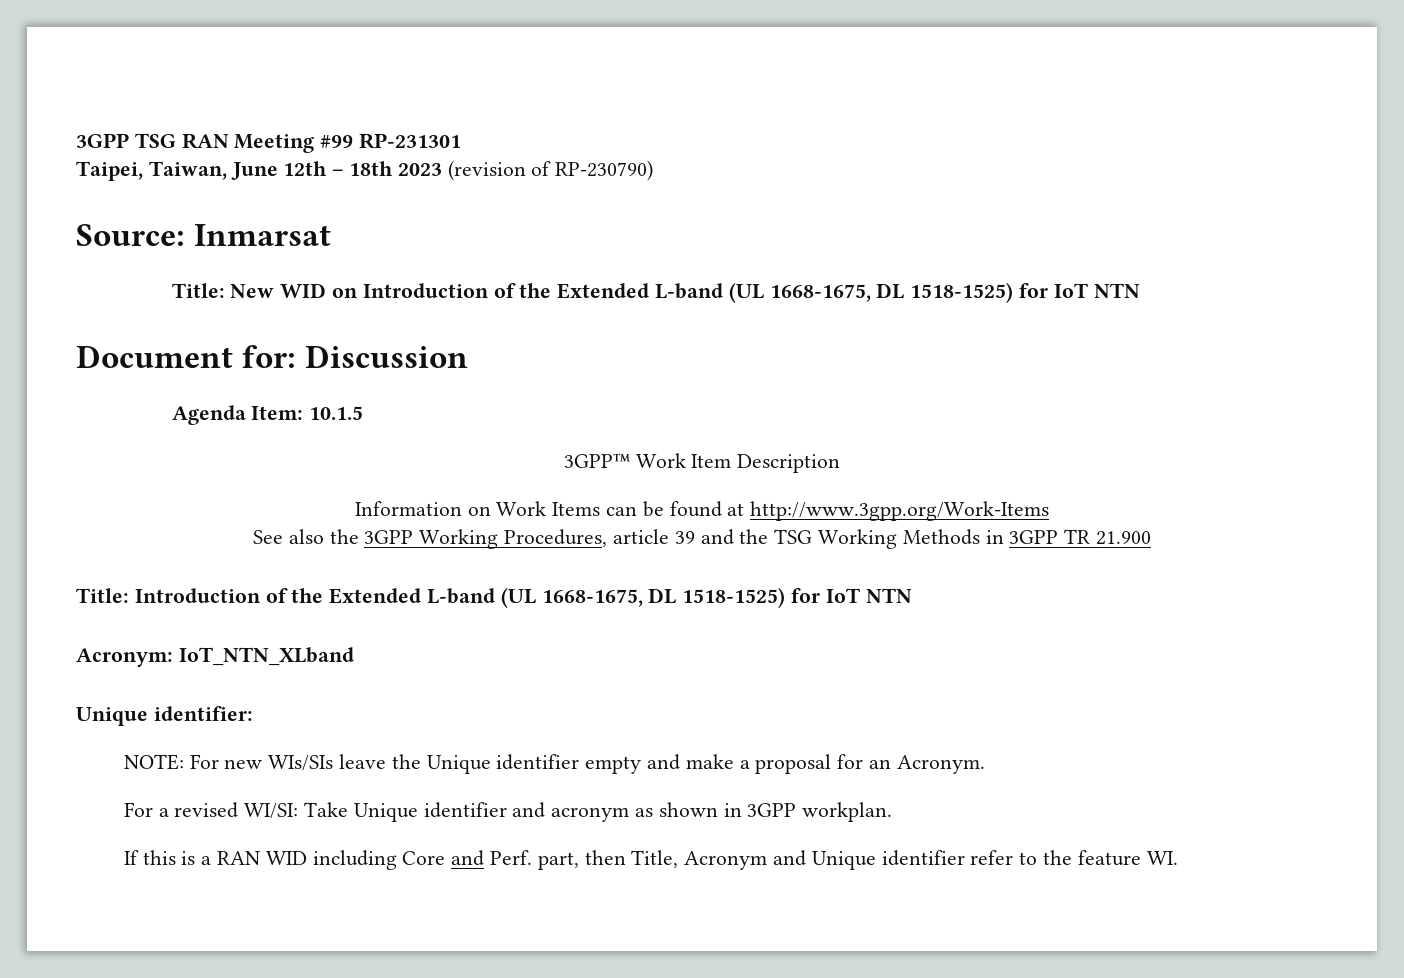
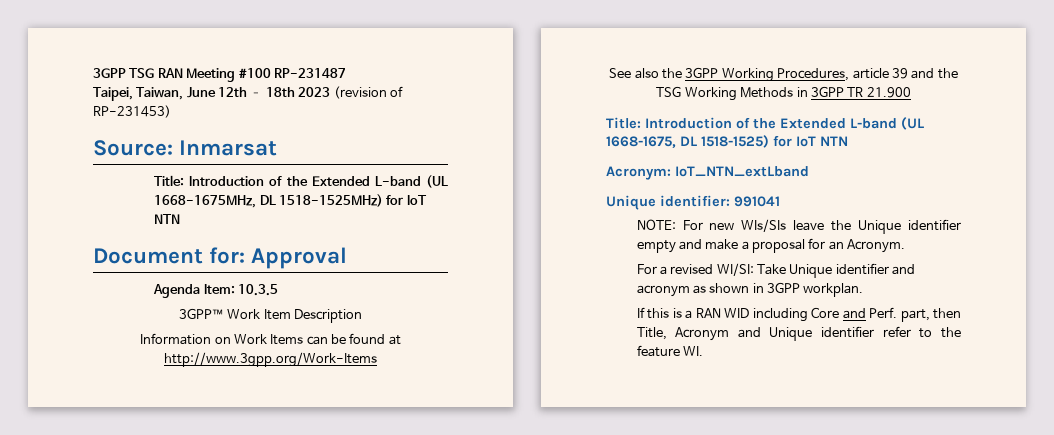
- 3GPP TSG RAN Meeting #99 RP-231301
+ 3GPP TSG RAN Meeting #100 RP-231487
- Taipei, Taiwan, June 12th – 18th 2023 (revision of RP-230790)
+ Taipei, Taiwan, June 12th – 18th 2023 (revision of RP-231453)
- Title: New WID on Introduction of the Extended L-band (UL 1668-1675, DL 1518-1525) for IoT NTN
+ Title: Introduction of the Extended L-band (UL 1668-1675MHz, DL 1518-1525MHz) for IoT NTN
- Document for: Discussion
+ Document for: Approval
- Agenda Item: 10.1.5
+ Agenda Item: 10.3.5
- Acronym: IoT_NTN_XLband
+ Acronym: IoT_NTN_extLband
- Unique identifier:
+ Unique identifier: 991041

